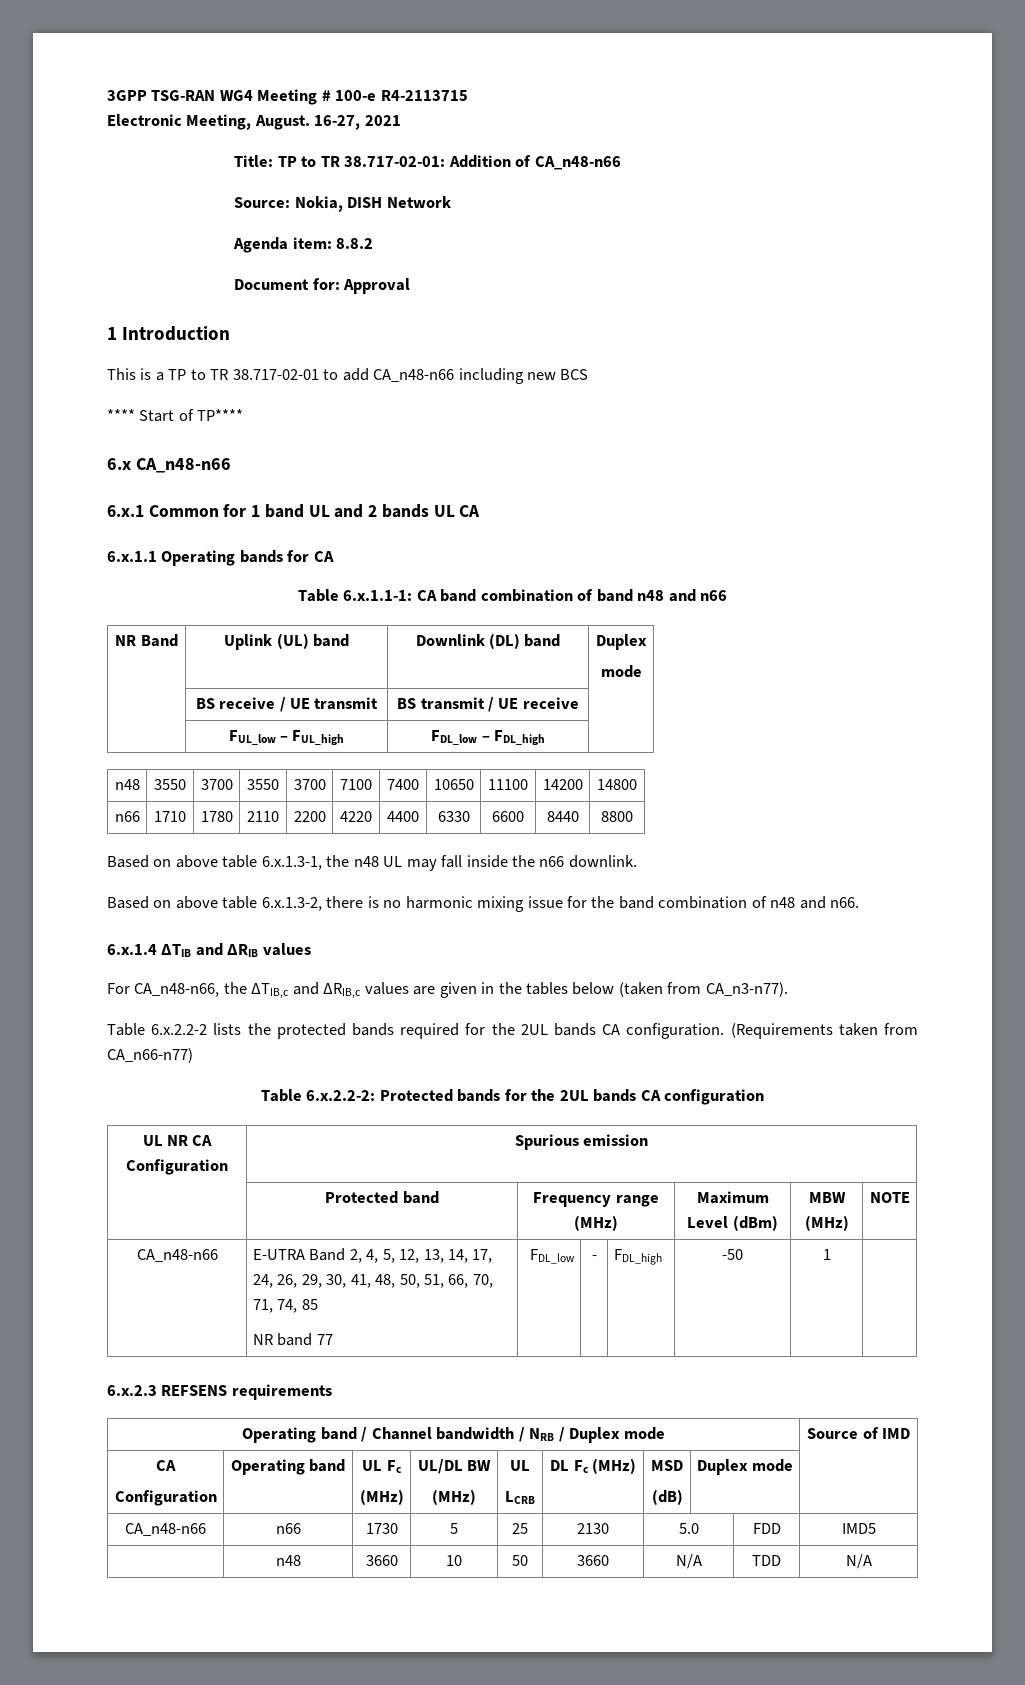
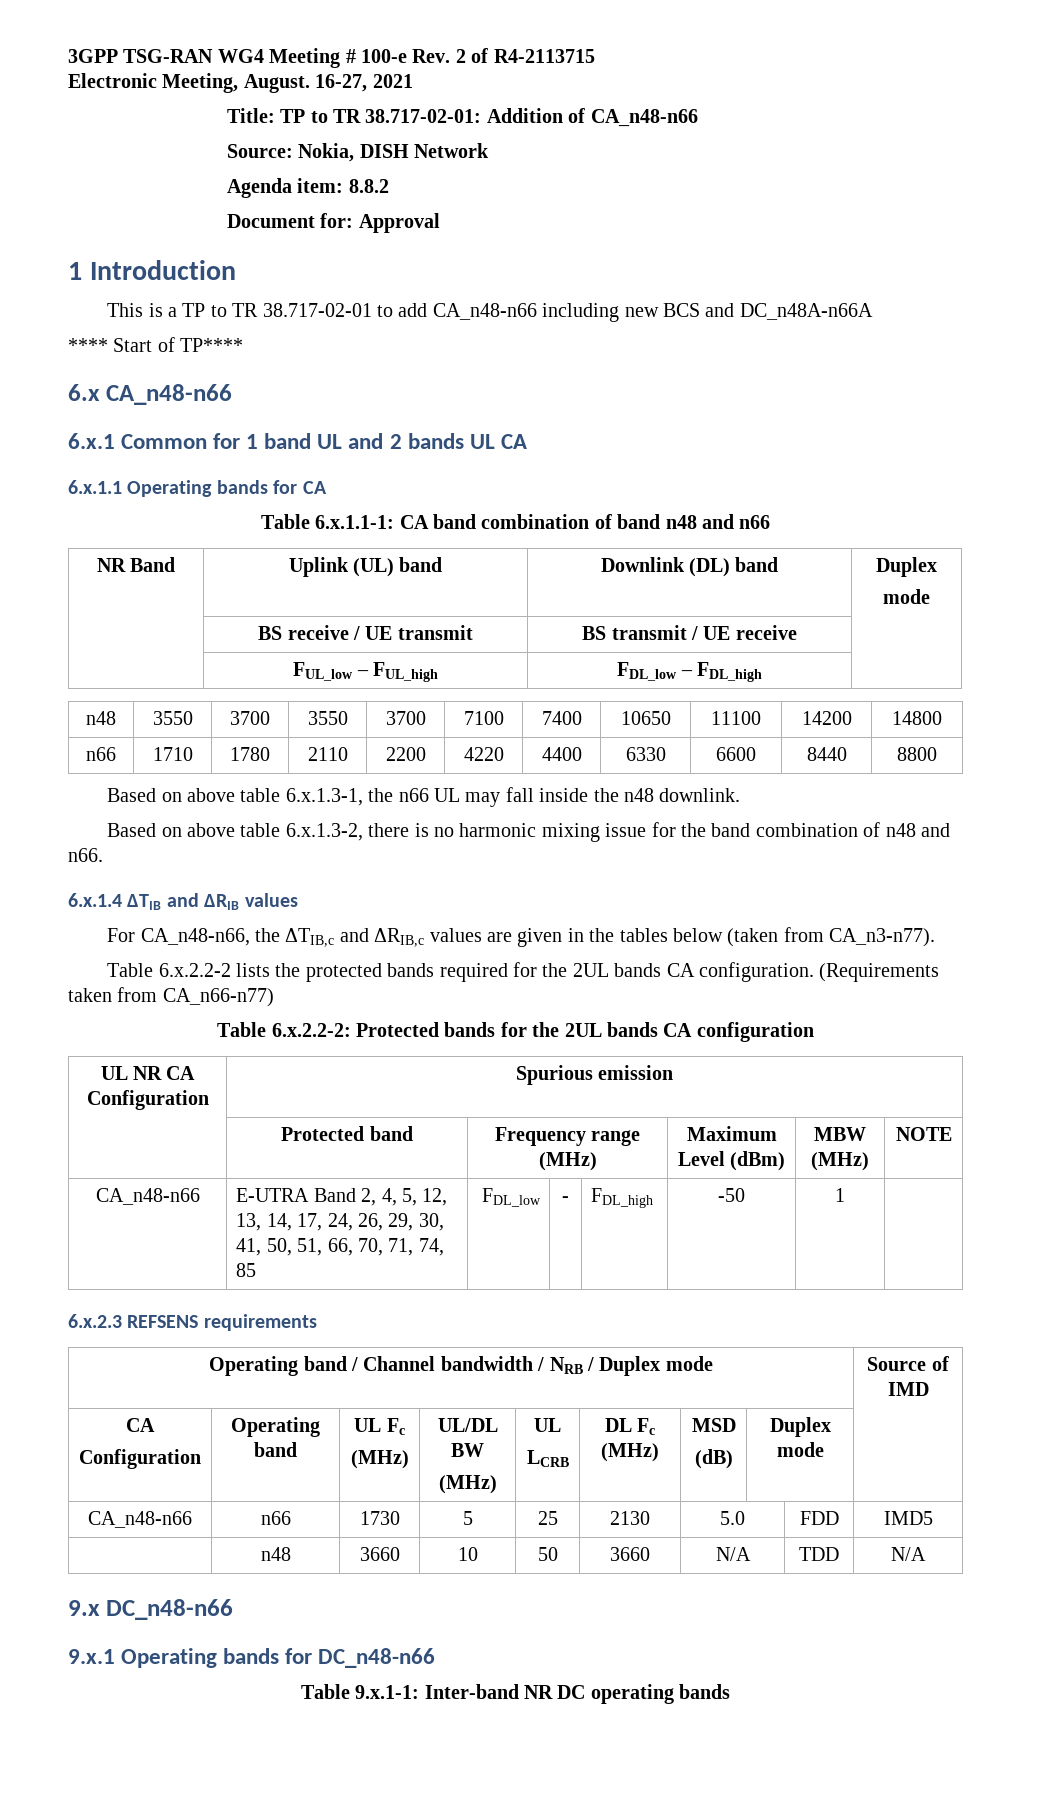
- 3GPP TSG-RAN WG4 Meeting # 100-e R4-2113715
+ 3GPP TSG-RAN WG4 Meeting # 100-e Rev. 2 of R4-2113715
- This is a TP to TR 38.717-02-01 to add CA_n48-n66 including new BCS
+ This is a TP to TR 38.717-02-01 to add CA_n48-n66 including new BCS and DC_n48A-n66A
- Based on above table 6.x.1.3-1, the n48 UL may fall inside the n66 downlink.
+ Based on above table 6.x.1.3-1, the n66 UL may fall inside the n48 downlink.
- CA_n48-n66 | E-UTRA Band 2, 4, 5, 12, 13, 14, 17, 24, 26, 29, 30, 41, 48, 50, 51, 66, 70, 71, 74, 85
- NR band 77 | FDL_low | - | FDL_high | -50 | 1 |
+ CA_n48-n66 | E-UTRA Band 2, 4, 5, 12, 13, 14, 17, 24, 26, 29, 30, 41, 50, 51, 66, 70, 71, 74, 85 | FDL_low | - | FDL_high | -50 | 1 |
+ 9.x DC_n48-n66
+ 9.x.1 Operating bands for DC_n48-n66
+ Table 9.x.1-1: Inter-band NR DC operating bands

